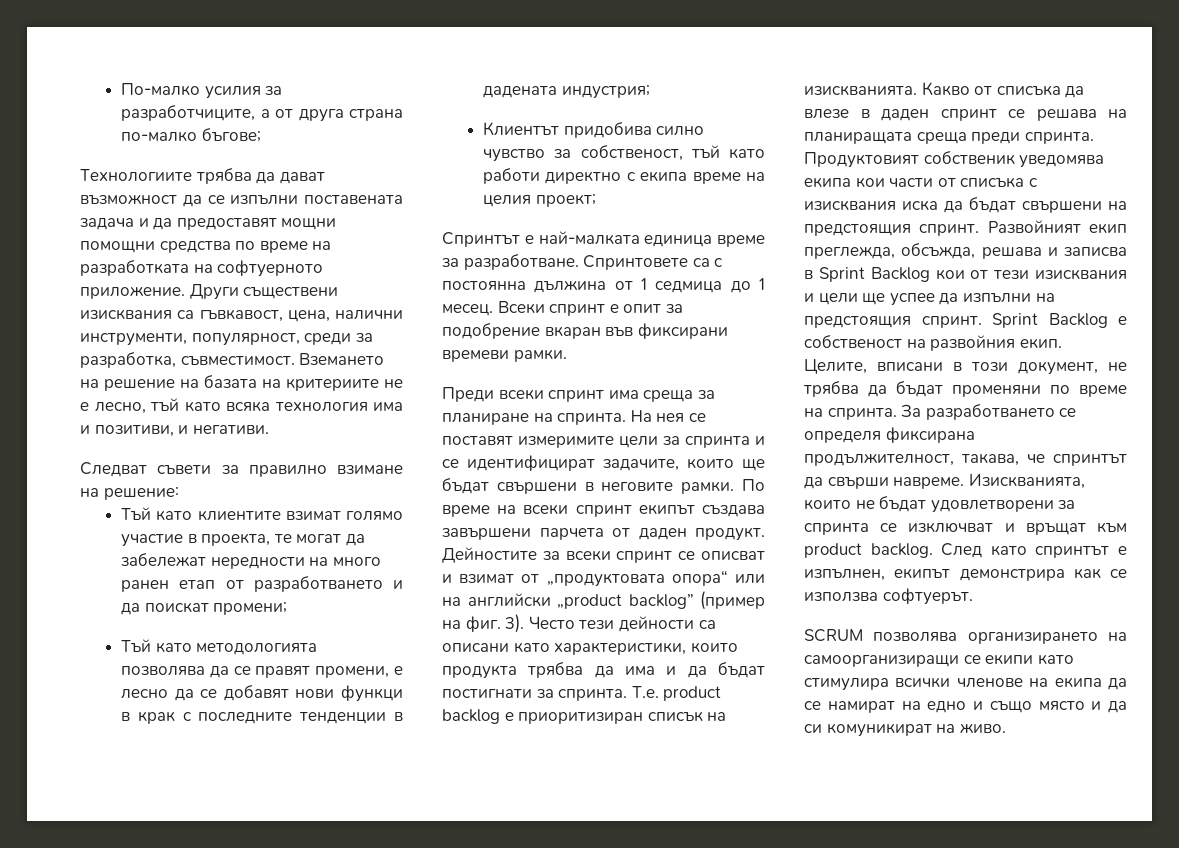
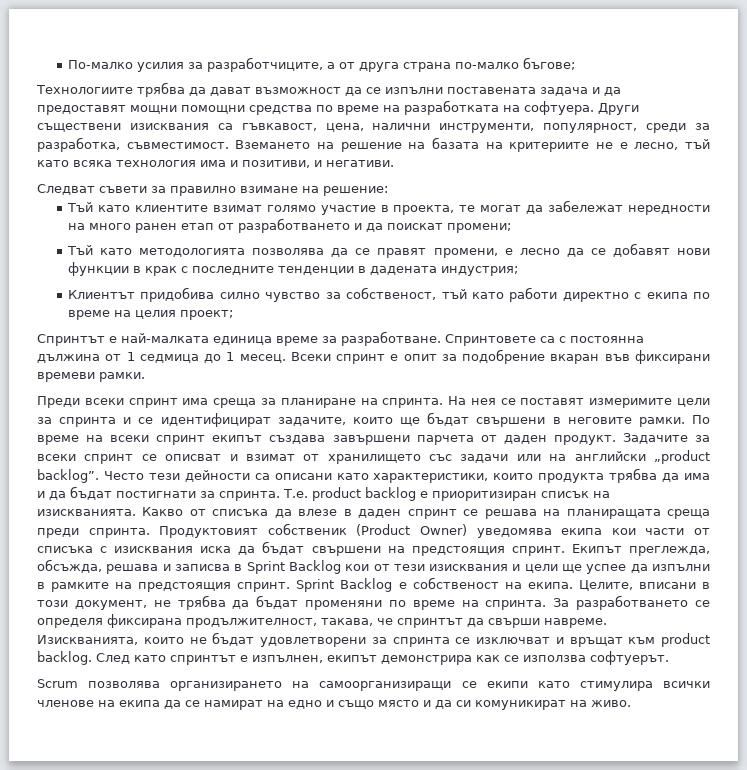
- Технологиите трябва да дават възможност да се изпълни поставената задача и да предоставят мощни помощни средства по време на разработката на софтуерното приложение.
+ Технологиите трябва да дават възможност да се изпълни поставената задача и да предоставят мощни помощни средства по време на разработката на софтуера.
- Тъй като методологията позволява да се правят промени, е лесно да се добавят нови функци в крак с последните тенденции в дадената индустрия;
+ Тъй като методологията позволява да се правят промени, е лесно да се добавят нови функции в крак с последните тенденции в дадената индустрия;
- Клиентът придобива силно чувство за собственост, тъй като работи директно с екипа време на целия проект;
+ Клиентът придобива силно чувство за собственост, тъй като работи директно с екипа по време на целия проект;
- Дейностите за всеки спринт се описват и взимат от „продуктовата опора“ или на английски „product backlog” (пример на фиг. 3).
+ Задачите за всеки спринт се описват и взимат от хранилището със задачи или на английски „product backlog”.
- Продуктовият собственик уведомява екипа кои части от списъка с изисквания иска да бъдат свършени на предстоящия спринт.
+ Продуктовият собственик (Product Owner) уведомява екипа кои части от списъка с изисквания иска да бъдат свършени на предстоящия спринт.
- Развойният екип преглежда, обсъжда, решава и записва в Sprint Backlog кои от тези изисквания и цели ще успее да изпълни на предстоящия спринт.
+ Екипът преглежда, обсъжда, решава и записва в Sprint Backlog кои от тези изисквания и цели ще успее да изпълни в рамките на предстоящия спринт.
- Sprint Backlog е собственост на развойния екип.
+ Sprint Backlog е собственост на екипа.
- SCRUM позволява организирането на самоорганизиращи се екипи като стимулира всички членове на екипа да се намират на едно и също място и да си комуникират на живо.
+ Scrum позволява организирането на самоорганизиращи се екипи като стимулира всички членове на екипа да се намират на едно и също място и да си комуникират на живо.

